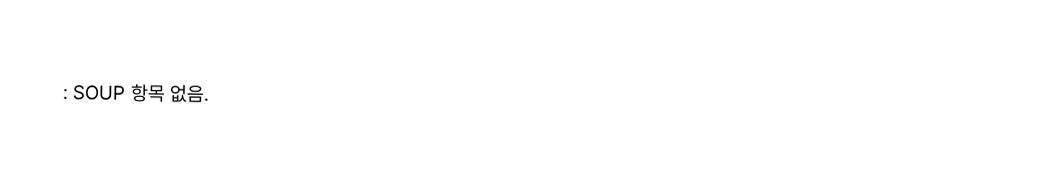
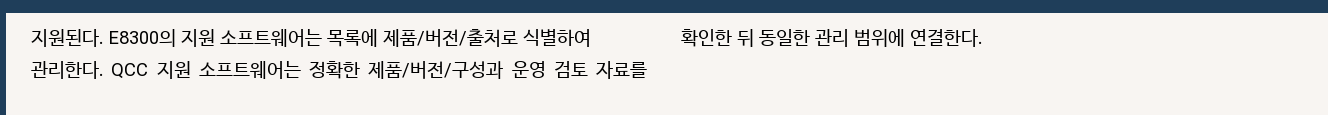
- : SOUP 항목 없음.
+ 지원된다. E8300의 지원 소프트웨어는 목록에 제품/버전/출처로 식별하여 관리한다. QCC 지원 소프트웨어는 정확한 제품/버전/구성과 운영 검토 자료를 확인한 뒤 동일한 관리 범위에 연결한다.

